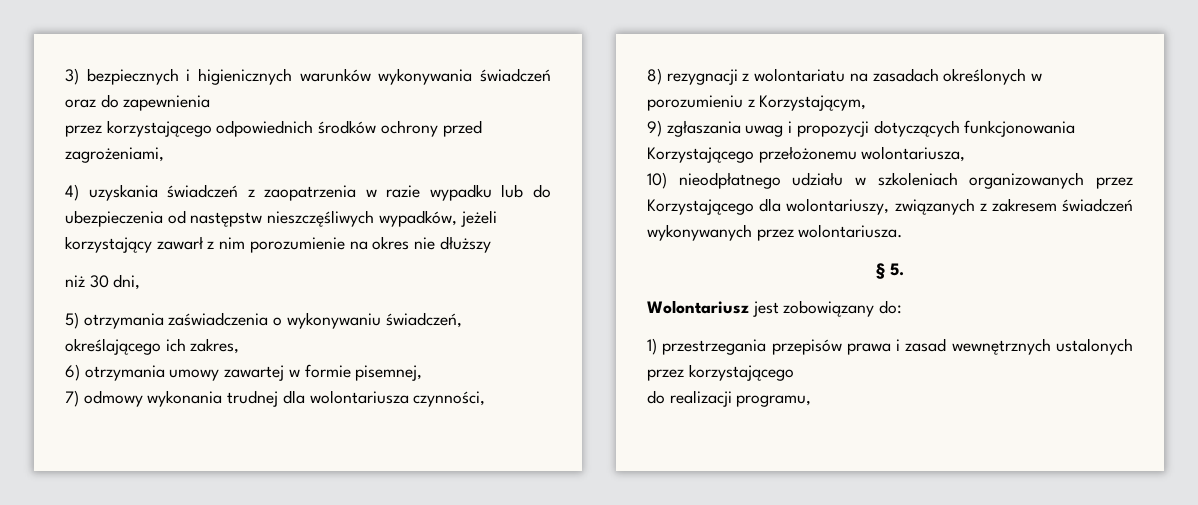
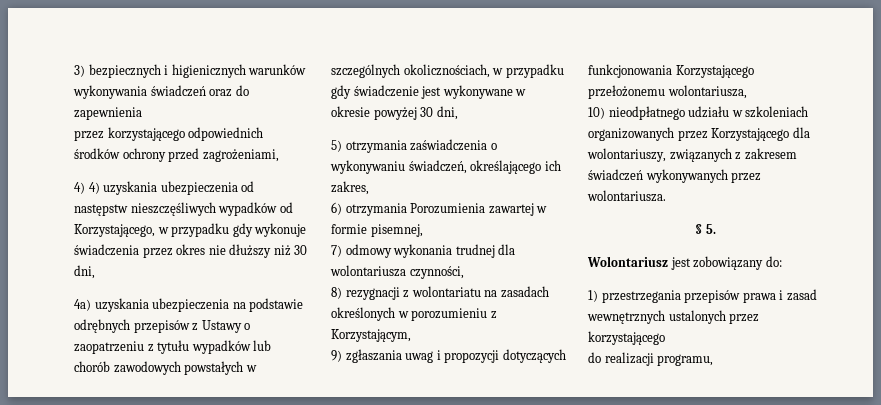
- 4) uzyskania świadczeń z zaopatrzenia w razie wypadku lub do ubezpieczenia od następstw nieszczęśliwych wypadków, jeżeli korzystający zawarł z nim porozumienie na okres nie dłuższy
- niż 30 dni,
+ 4) 4) uzyskania ubezpieczenia od następstw nieszczęśliwych wypadków od Korzystającego, w przypadku gdy wykonuje świadczenia przez okres nie dłuższy niż 30 dni,
+ 4a) uzyskania ubezpieczenia na podstawie odrębnych przepisów z Ustawy o zaopatrzeniu z tytułu wypadków lub chorób zawodowych powstałych w szczególnych okolicznościach, w przypadku gdy świadczenie jest wykonywane w okresie powyżej 30 dni,
- 6) otrzymania umowy zawartej w formie pisemnej,
+ 6) otrzymania Porozumienia zawartej w formie pisemnej,

